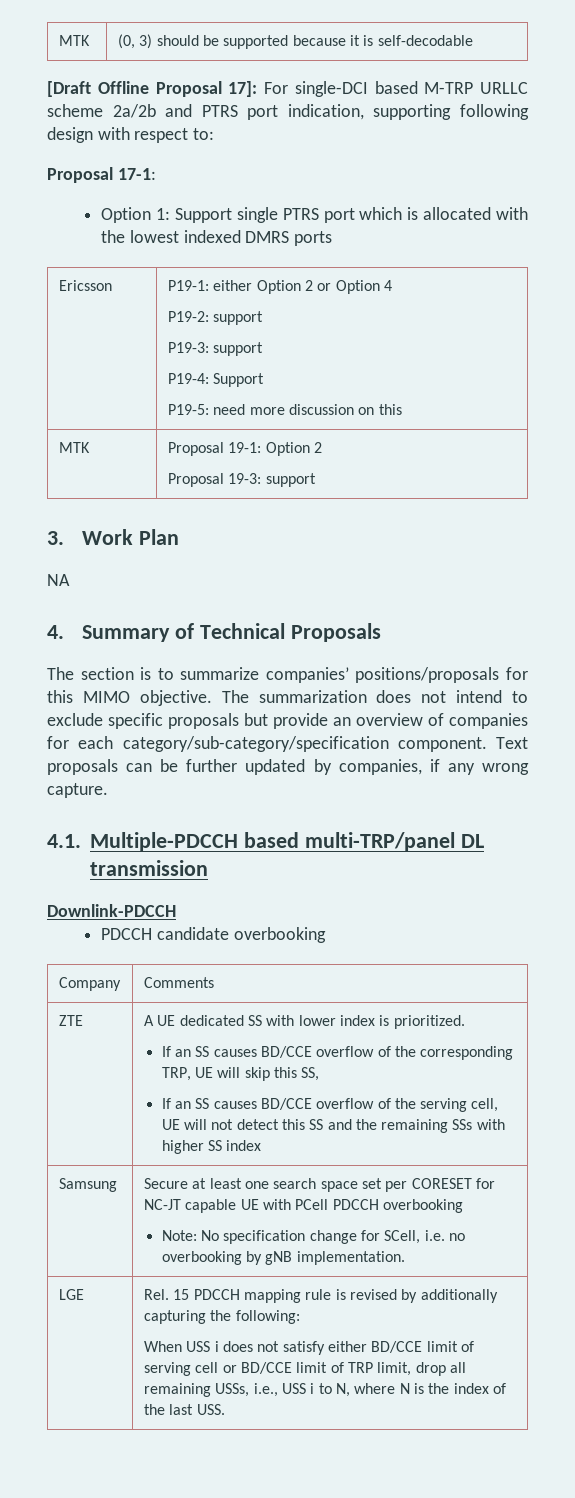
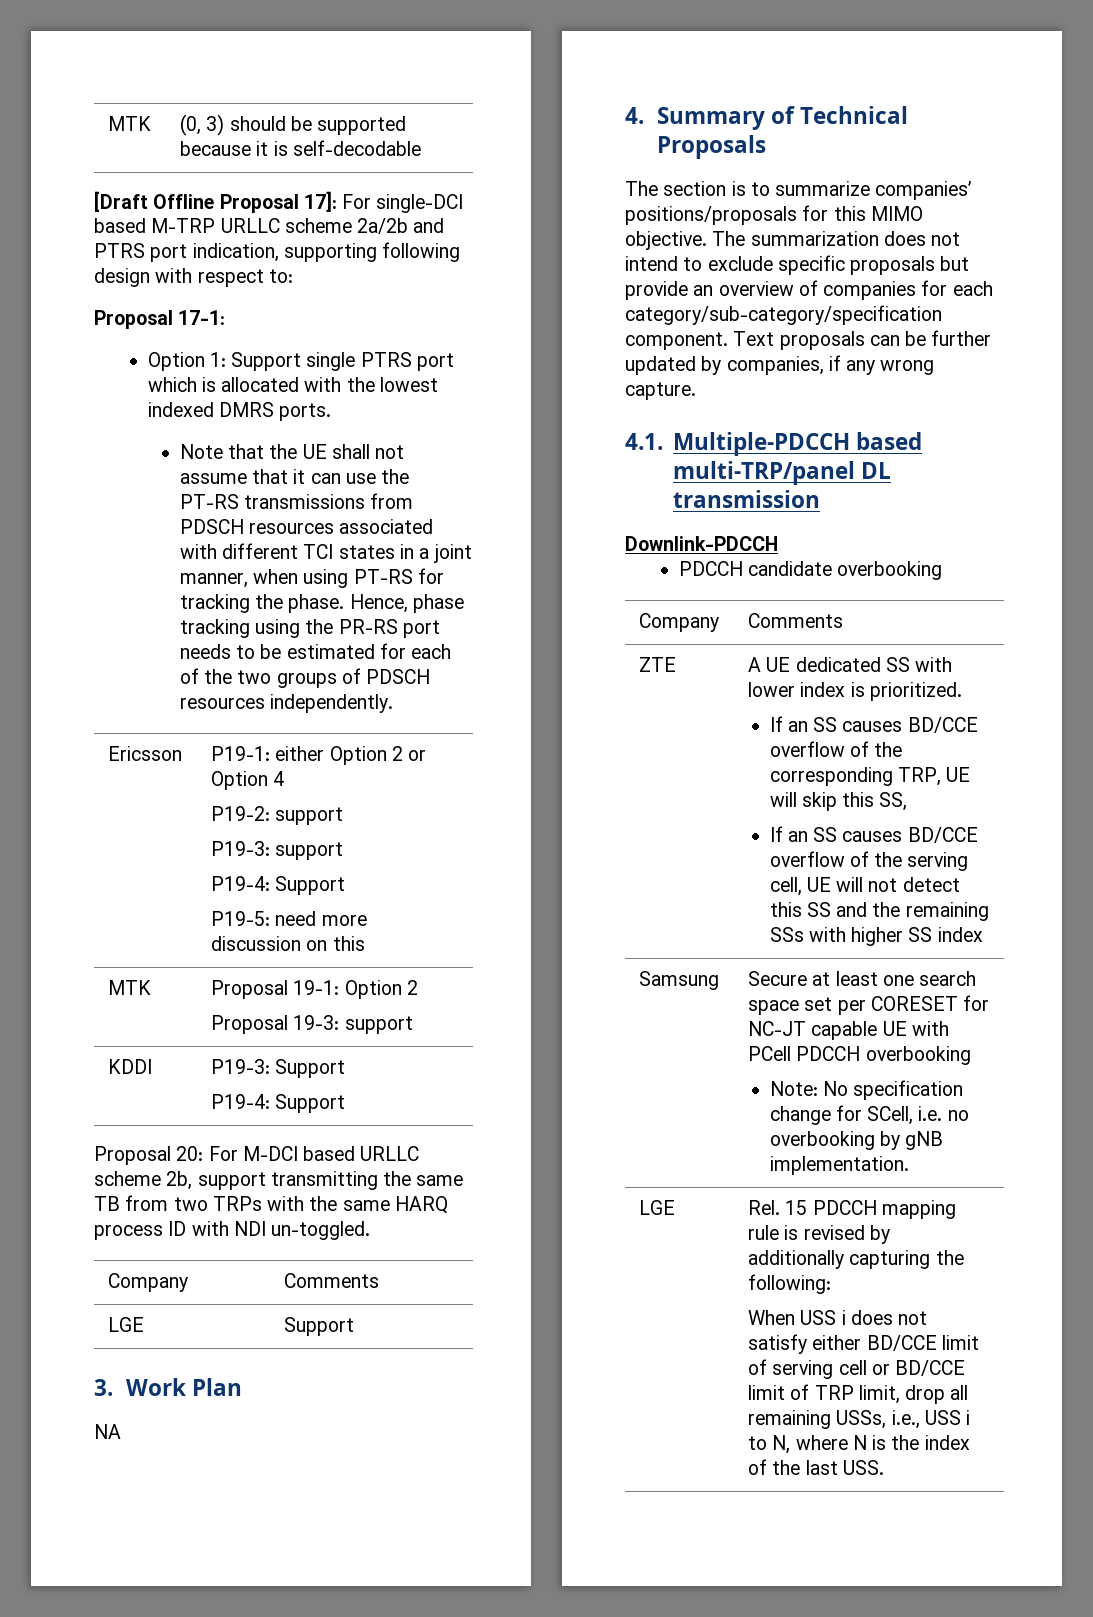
- Option 1: Support single PTRS port which is allocated with the lowest indexed DMRS ports
+ Option 1: Support single PTRS port which is allocated with the lowest indexed DMRS ports.
+ Note that the UE shall not assume that it can use the PT-RS transmissions from PDSCH resources associated with different TCI states in a joint manner, when using PT-RS for tracking the phase. Hence, phase tracking using the PR-RS port needs to be estimated for each of the two groups of PDSCH resources independently.
+ KDDI | P19-3: Support
+ P19-4: Support
+ Proposal 20: For M-DCI based URLLC scheme 2b, support transmitting the same TB from two TRPs with the same HARQ process ID with NDI un-toggled.
+ Company | Comments
+ LGE | Support

